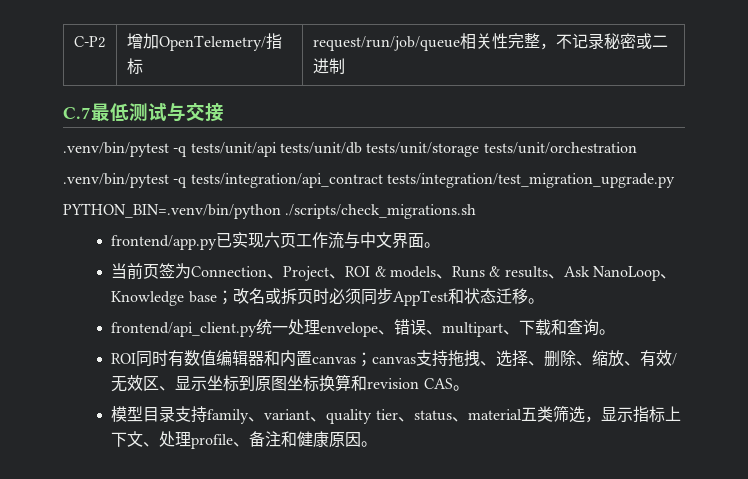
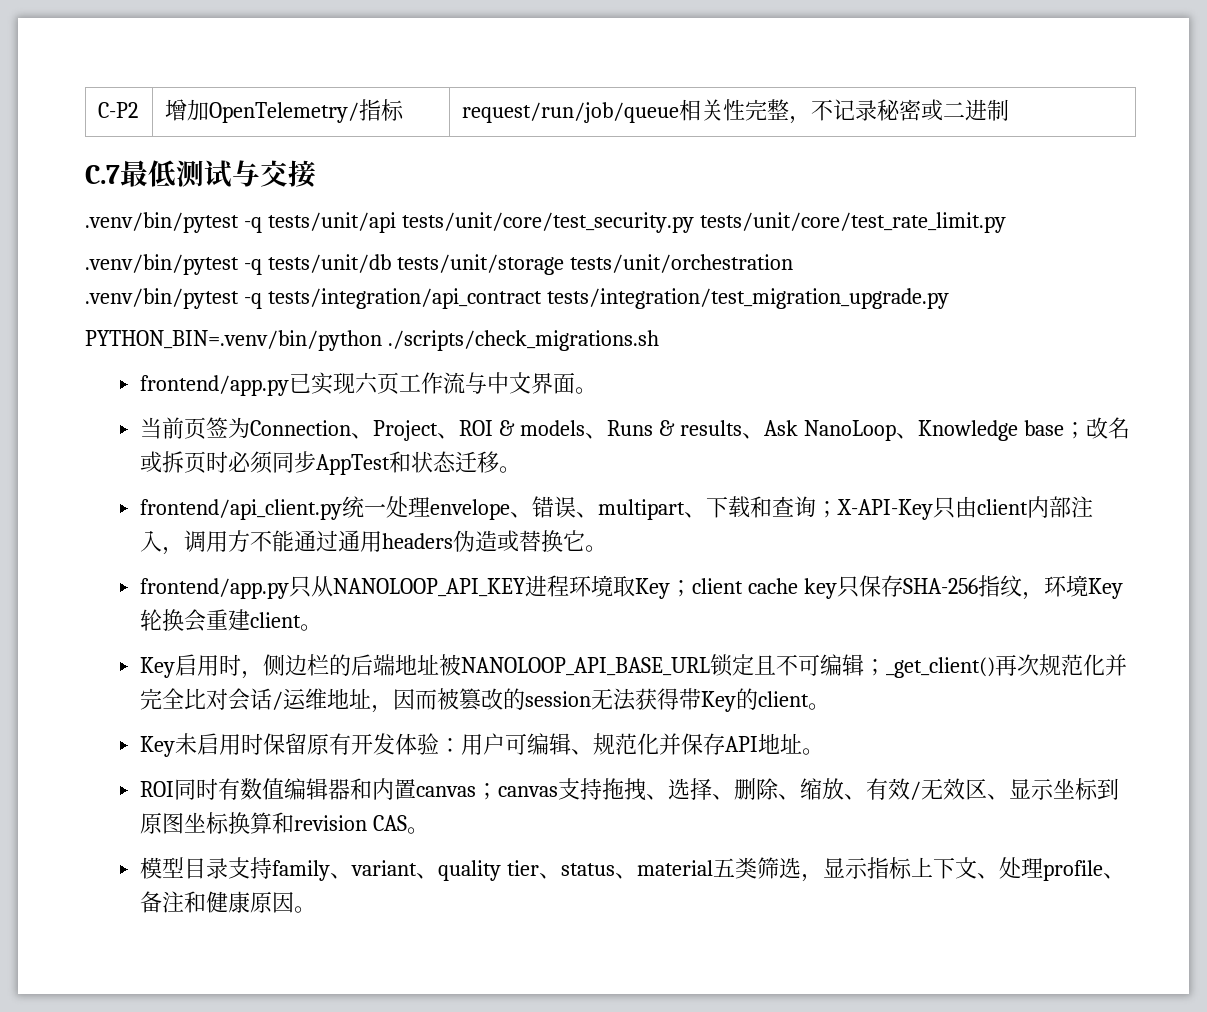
- .venv/bin/pytest -q tests/unit/api tests/unit/db tests/unit/storage tests/unit/orchestration
+ .venv/bin/pytest -q tests/unit/api tests/unit/core/test_security.py tests/unit/core/test_rate_limit.py
+ .venv/bin/pytest -q tests/unit/db tests/unit/storage tests/unit/orchestration
- frontend/api_client.py统一处理envelope、错误、multipart、下载和查询。
+ frontend/api_client.py统一处理envelope、错误、multipart、下载和查询；X-API-Key只由client内部注入，调用方不能通过通用headers伪造或替换它。
+ frontend/app.py只从NANOLOOP_API_KEY进程环境取Key；client cache key只保存SHA-256指纹，环境Key轮换会重建client。
+ Key启用时，侧边栏的后端地址被NANOLOOP_API_BASE_URL锁定且不可编辑；_get_client()再次规范化并完全比对会话/运维地址，因而被篡改的session无法获得带Key的client。
+ Key未启用时保留原有开发体验：用户可编辑、规范化并保存API地址。

